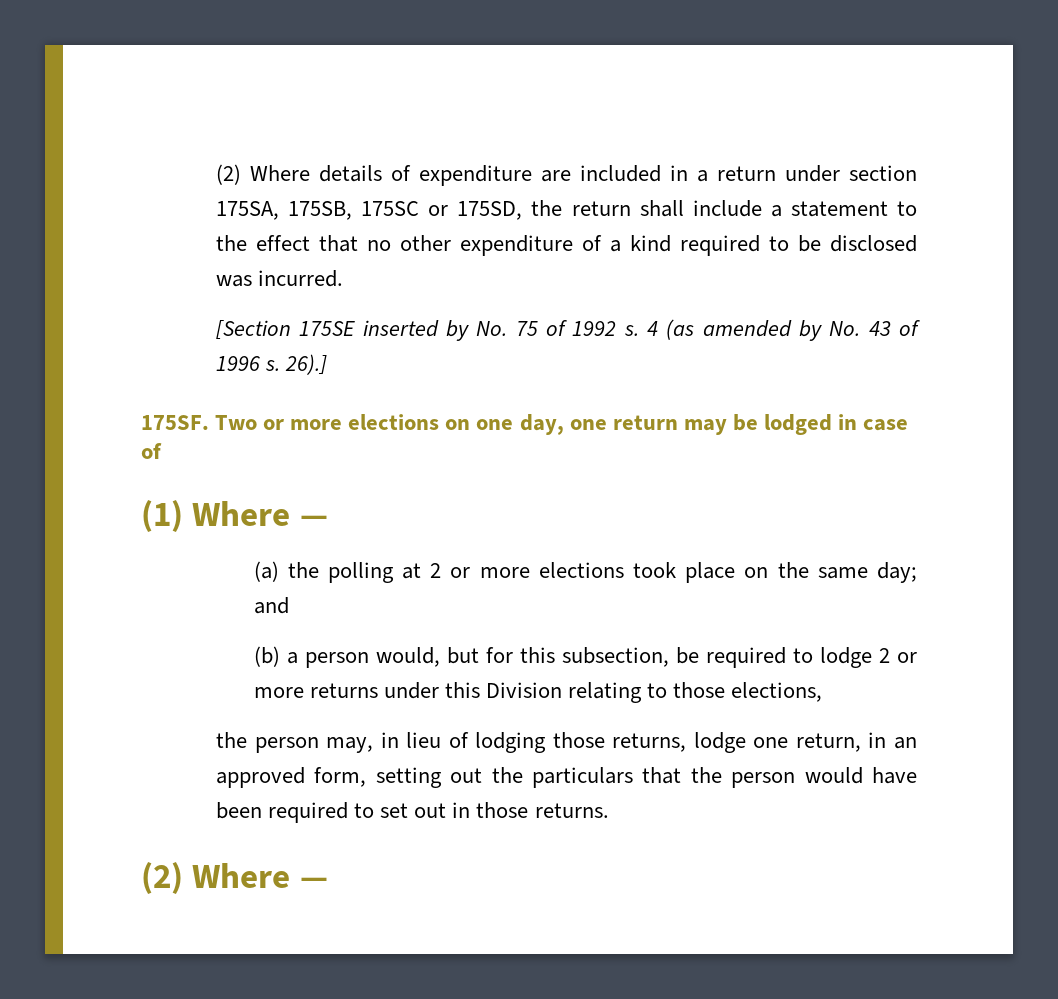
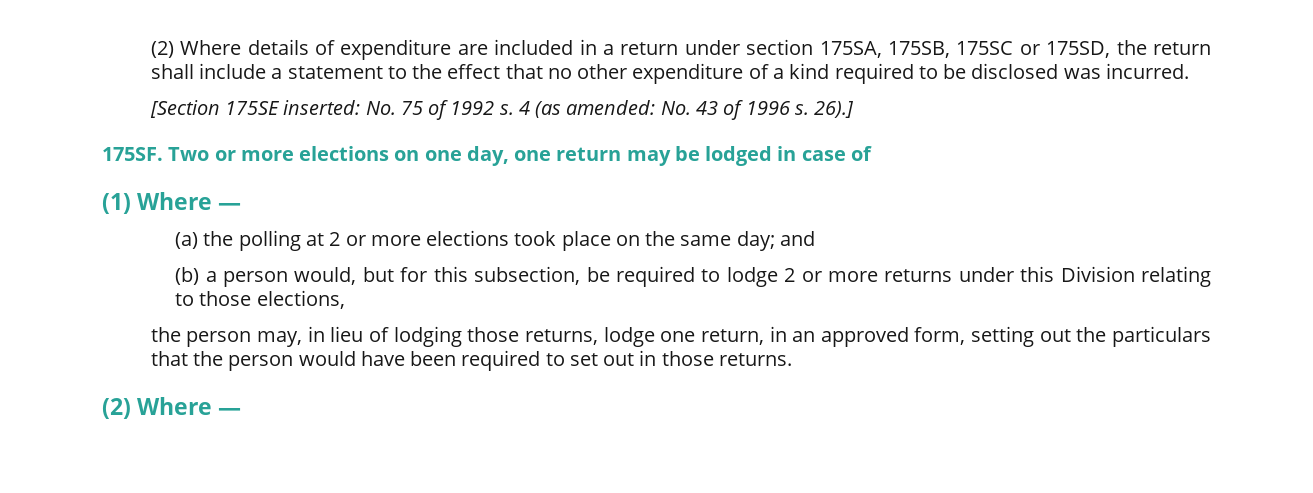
- [Section 175SE inserted by No. 75 of 1992 s.
+ [Section 175SE inserted: No. 75 of 1992 s.
- 4 (as amended by No. 43 of 1996 s.
+ 4 (as amended: No. 43 of 1996 s.

